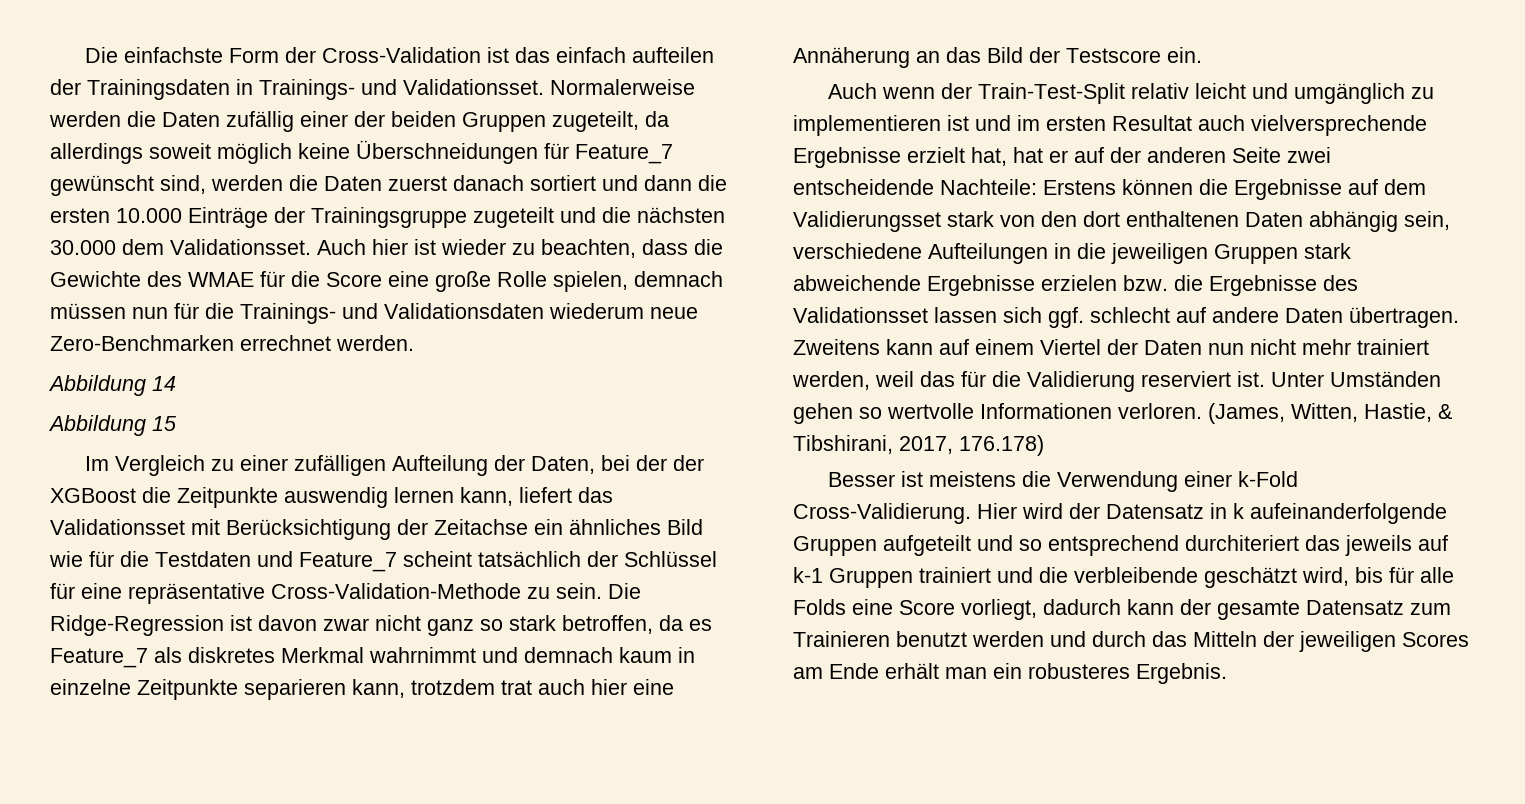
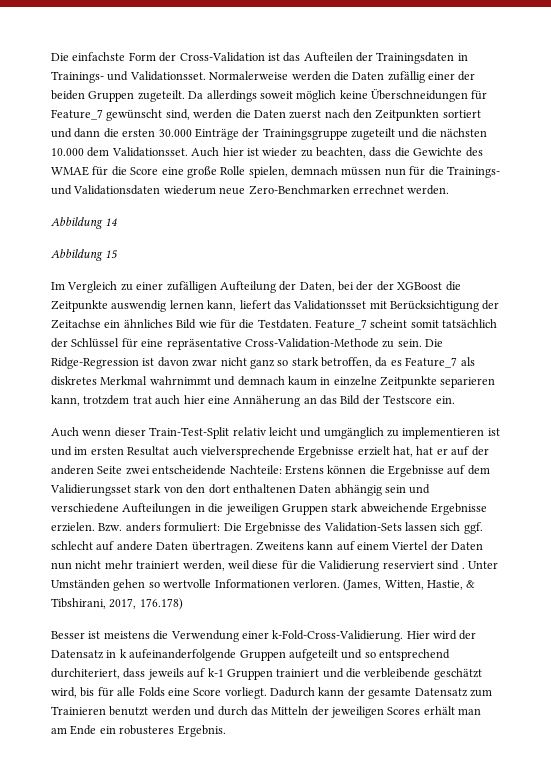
- Die einfachste Form der Cross-Validation ist das einfach aufteilen der Trainingsdaten in Trainings- und Validationsset.
+ Die einfachste Form der Cross-Validation ist das Aufteilen der Trainingsdaten in Trainings- und Validationsset.
- Normalerweise werden die Daten zufällig einer der beiden Gruppen zugeteilt, da allerdings soweit möglich keine Überschneidungen für Feature_7 gewünscht sind, werden die Daten zuerst danach sortiert und dann die ersten 10.000 Einträge der Trainingsgruppe zugeteilt und die nächsten 30.000 dem Validationsset.
+ Normalerweise werden die Daten zufällig einer der beiden Gruppen zugeteilt. Da allerdings soweit möglich keine Überschneidungen für Feature_7 gewünscht sind, werden die Daten zuerst nach den Zeitpunkten sortiert und dann die ersten 30.000 Einträge der Trainingsgruppe zugeteilt und die nächsten 10.000 dem Validationsset.
- Im Vergleich zu einer zufälligen Aufteilung der Daten, bei der der XGBoost die Zeitpunkte auswendig lernen kann, liefert das Validationsset mit Berücksichtigung der Zeitachse ein ähnliches Bild wie für die Testdaten und Feature_7 scheint tatsächlich der Schlüssel für eine repräsentative Cross-Validation-Methode zu sein.
+ Im Vergleich zu einer zufälligen Aufteilung der Daten, bei der der XGBoost die Zeitpunkte auswendig lernen kann, liefert das Validationsset mit Berücksichtigung der Zeitachse ein ähnliches Bild wie für die Testdaten. Feature_7 scheint somit tatsächlich der Schlüssel für eine repräsentative Cross-Validation-Methode zu sein.
- Auch wenn der Train-Test-Split relativ leicht und umgänglich zu implementieren ist und im ersten Resultat auch vielversprechende Ergebnisse erzielt hat, hat er auf der anderen Seite zwei entscheidende Nachteile:
+ Auch wenn dieser Train-Test-Split relativ leicht und umgänglich zu implementieren ist und im ersten Resultat auch vielversprechende Ergebnisse erzielt hat, hat er auf der anderen Seite zwei entscheidende Nachteile:
- Erstens können die Ergebnisse auf dem Validierungsset stark von den dort enthaltenen Daten abhängig sein, verschiedene Aufteilungen in die jeweiligen Gruppen stark abweichende Ergebnisse erzielen bzw. die Ergebnisse des Validationsset lassen sich ggf. schlecht auf andere Daten übertragen.
+ Erstens können die Ergebnisse auf dem Validierungsset stark von den dort enthaltenen Daten abhängig sein und verschiedene Aufteilungen in die jeweiligen Gruppen stark abweichende Ergebnisse erzielen. Bzw. anders formuliert: Die Ergebnisse des Validation-Sets lassen sich ggf. schlecht auf andere Daten übertragen.
- Zweitens kann auf einem Viertel der Daten nun nicht mehr trainiert werden, weil das für die Validierung reserviert ist.
+ Zweitens kann auf einem Viertel der Daten nun nicht mehr trainiert werden, weil diese für die Validierung reserviert sind .
- Besser ist meistens die Verwendung einer k-Fold Cross-Validierung.
+ Besser ist meistens die Verwendung einer k-Fold-Cross-Validierung.
- Hier wird der Datensatz in k aufeinanderfolgende Gruppen aufgeteilt und so entsprechend durchiteriert das jeweils auf k-1 Gruppen trainiert und die verbleibende geschätzt wird, bis für alle Folds eine Score vorliegt, dadurch kann der gesamte Datensatz zum Trainieren benutzt werden und durch das Mitteln der jeweiligen Scores am Ende erhält man ein robusteres Ergebnis.
+ Hier wird der Datensatz in k aufeinanderfolgende Gruppen aufgeteilt und so entsprechend durchiteriert, dass jeweils auf k-1 Gruppen trainiert und die verbleibende geschätzt wird, bis für alle Folds eine Score vorliegt. Dadurch kann der gesamte Datensatz zum Trainieren benutzt werden und durch das Mitteln der jeweiligen Scores erhält man am Ende ein robusteres Ergebnis.

